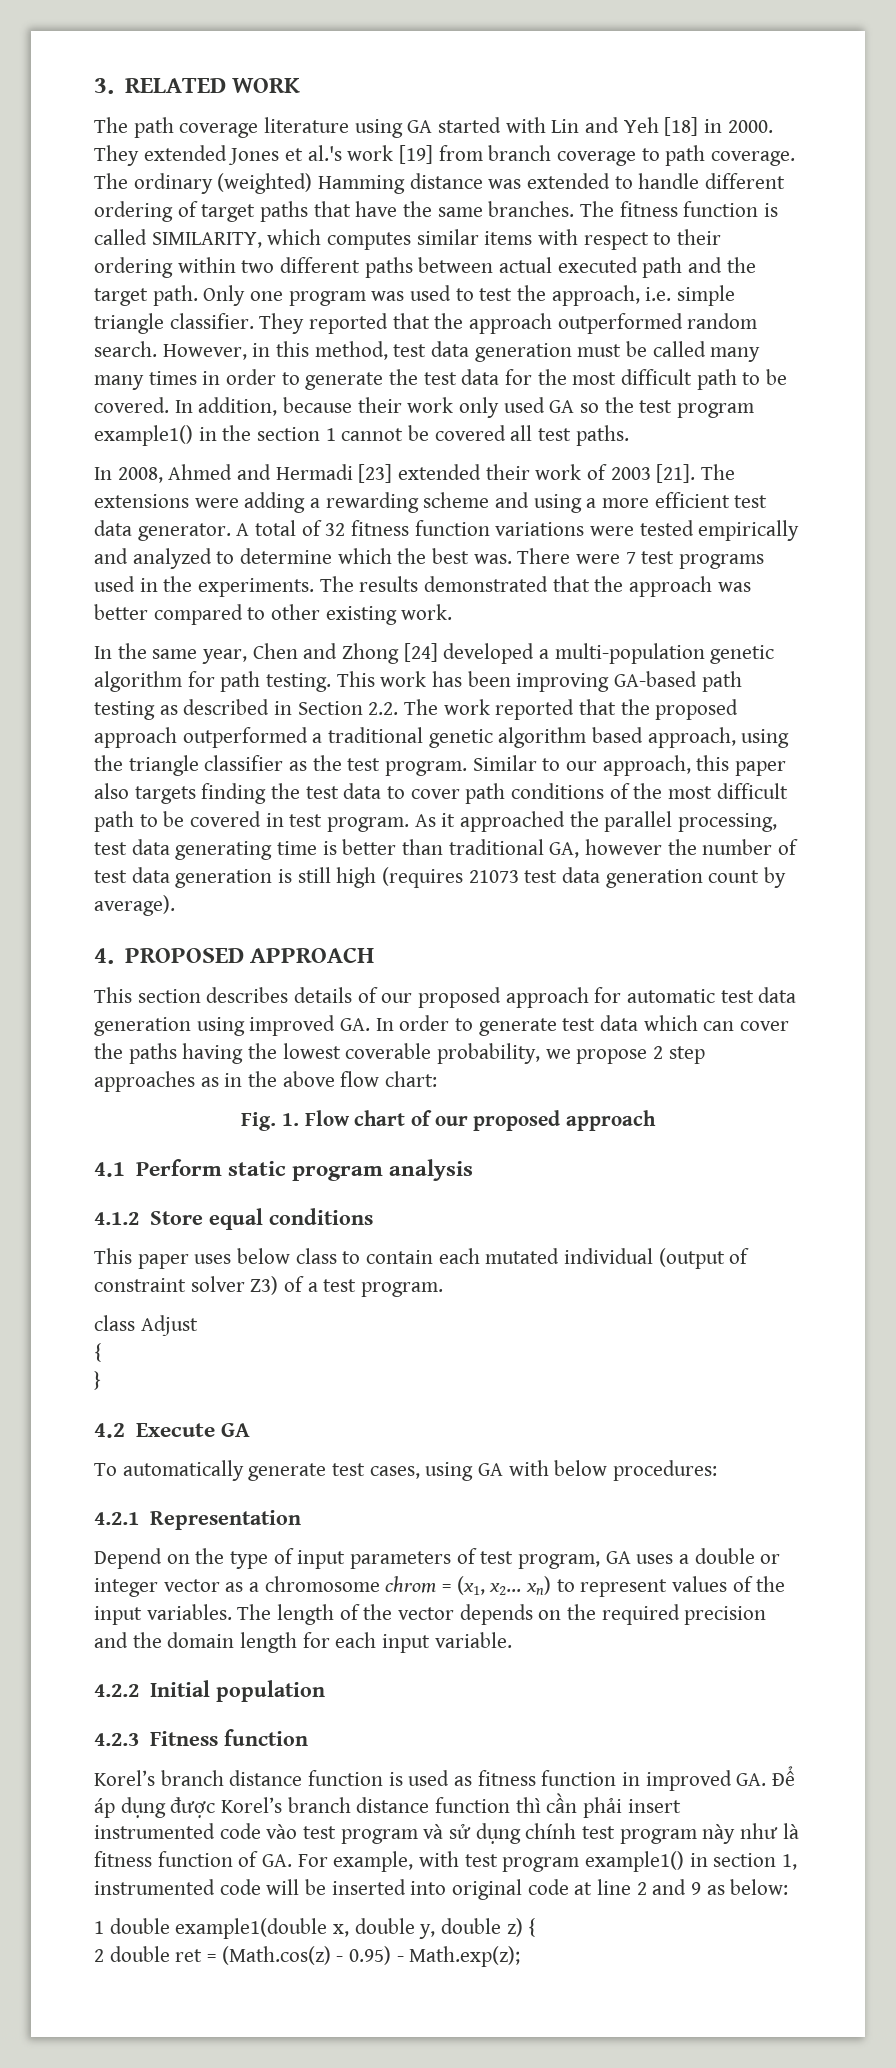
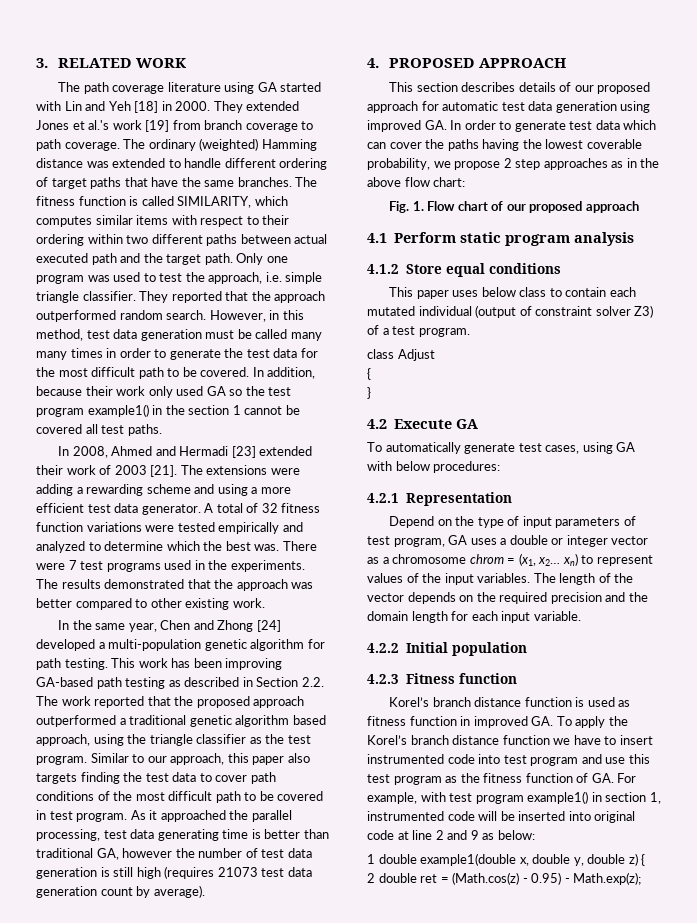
- Korel’s branch distance function is used as fitness function in improved GA. Để áp dụng được Korel’s branch distance function thì cần phải insert instrumented code vào test program và sử dụng chính test program này như là fitness function of GA. For example, with test program example1() in section 1, instrumented code will be inserted into original code at line 2 and 9 as below:
+ Korel’s branch distance function is used as fitness function in improved GA. To apply the Korel’s branch distance function we have to insert instrumented code into test program and use this test program as the fitness function of GA. For example, with test program example1() in section 1, instrumented code will be inserted into original code at line 2 and 9 as below:

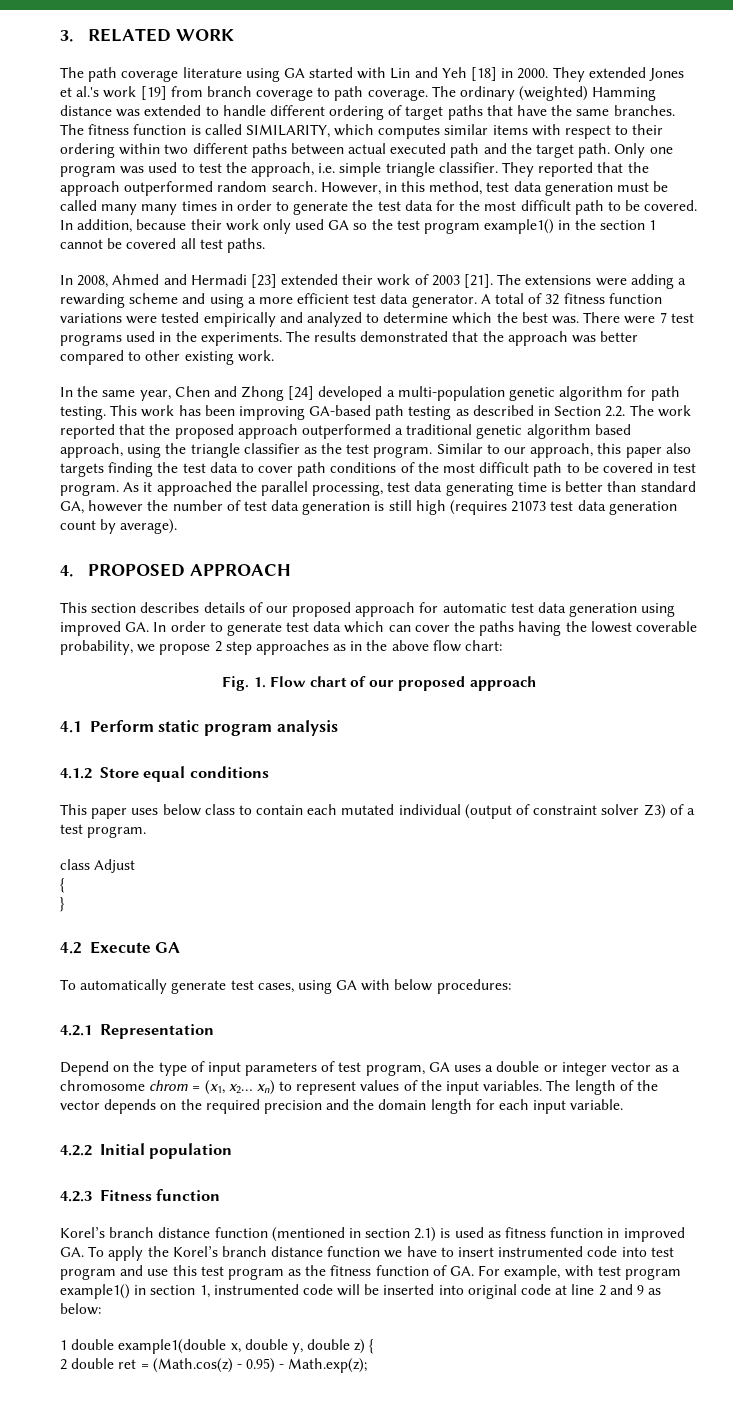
- As it approached the parallel processing, test data generating time is better than traditional GA, however the number of test data generation is still high (requires 21073 test data generation count by average).
+ As it approached the parallel processing, test data generating time is better than standard GA, however the number of test data generation is still high (requires 21073 test data generation count by average).
- Korel’s branch distance function is used as fitness function in improved GA. To apply the Korel’s branch distance function we have to insert instrumented code into test program and use this test program as the fitness function of GA. For example, with test program example1() in section 1, instrumented code will be inserted into original code at line 2 and 9 as below:
+ Korel’s branch distance function (mentioned in section 2.1) is used as fitness function in improved GA. To apply the Korel’s branch distance function we have to insert instrumented code into test program and use this test program as the fitness function of GA. For example, with test program example1() in section 1, instrumented code will be inserted into original code at line 2 and 9 as below:

